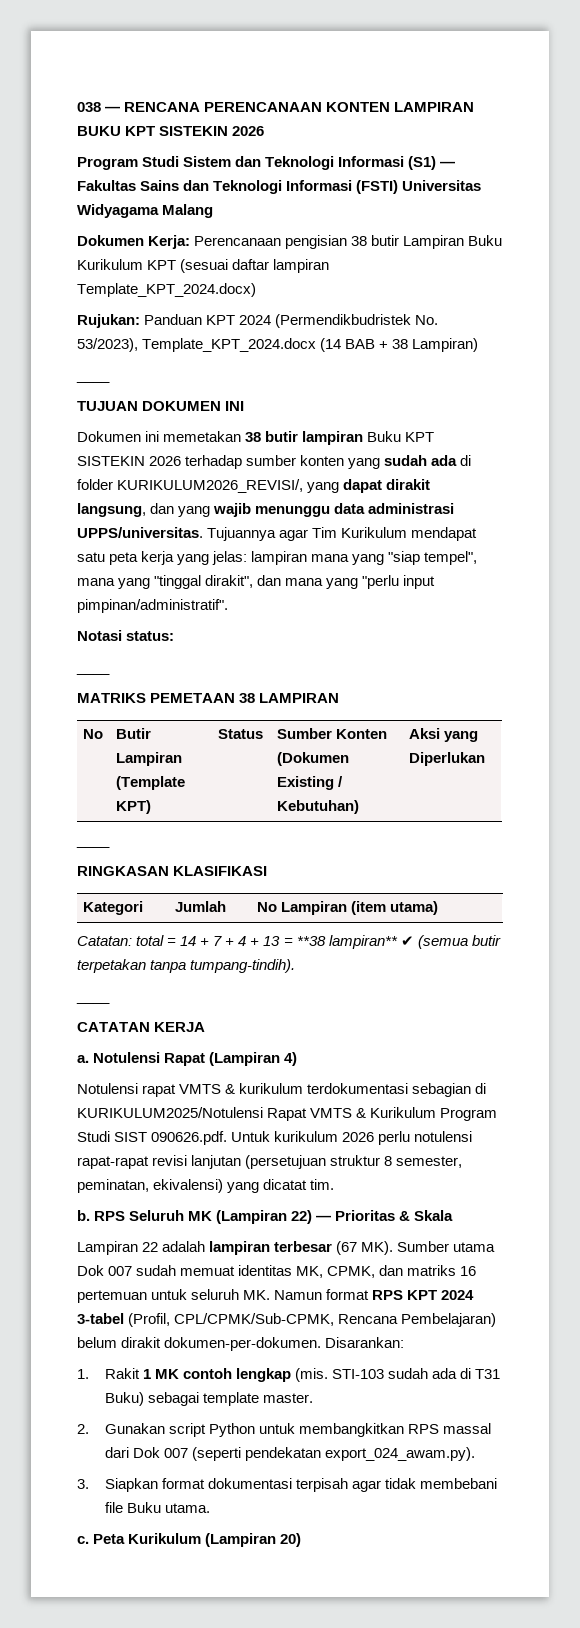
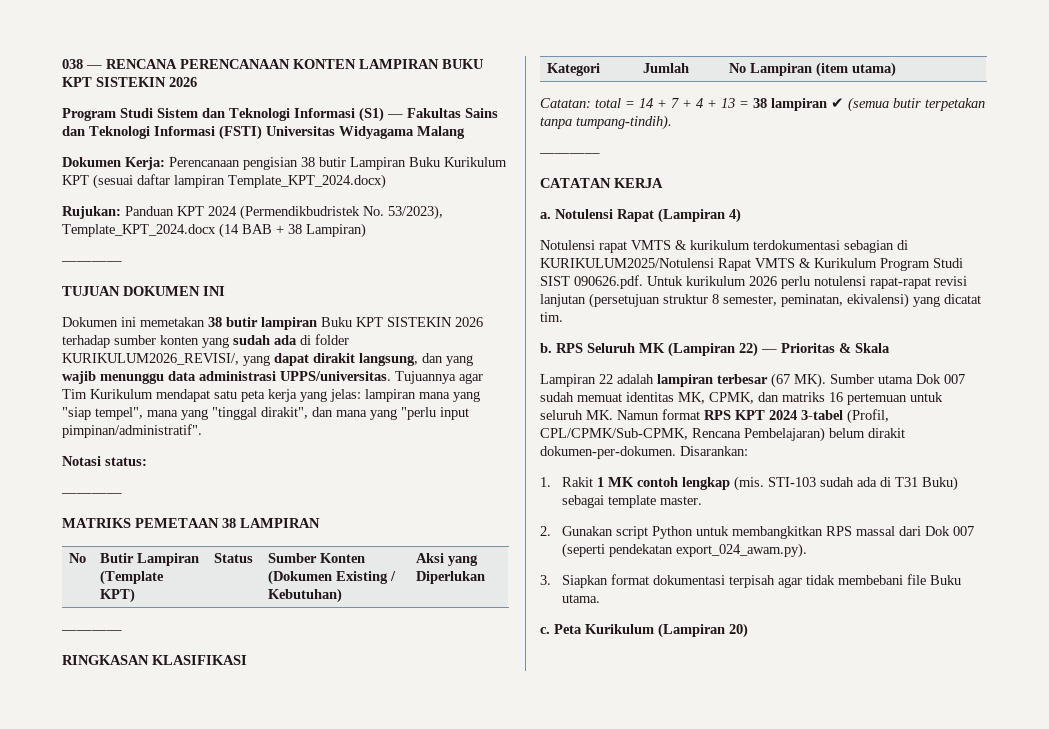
  Rujukan: Panduan KPT 2024 (Permendikbudristek No. 53/2023), Template_KPT_2024.docx (14 BAB + 38 Lampiran)
- ____
+ ————
  Notasi status:
- ____
+ ————
  No | Butir Lampiran (Template KPT) | Status | Sumber Konten (Dokumen Existing / Kebutuhan) | Aksi yang Diperlukan
- ____
+ ————
- Catatan: total = 14 + 7 + 4 + 13 = **38 lampiran** ✔ (semua butir terpetakan tanpa tumpang-tindih).
- ____
+ Catatan: total = 14 + 7 + 4 + 13 = 38 lampiran ✔ (semua butir terpetakan tanpa tumpang-tindih).
+ ————

